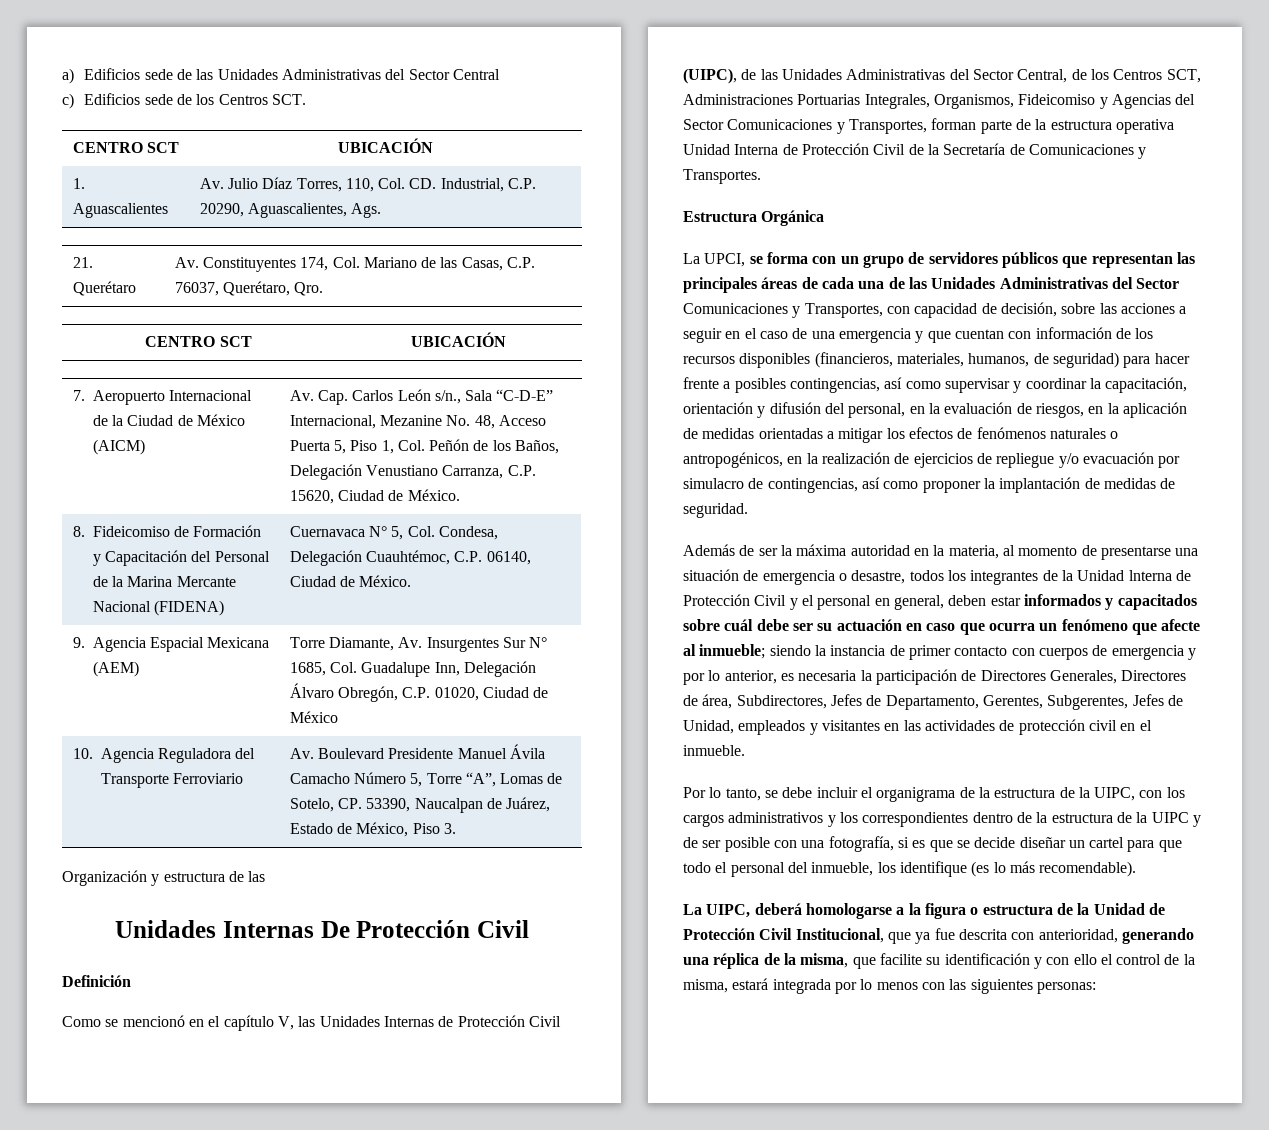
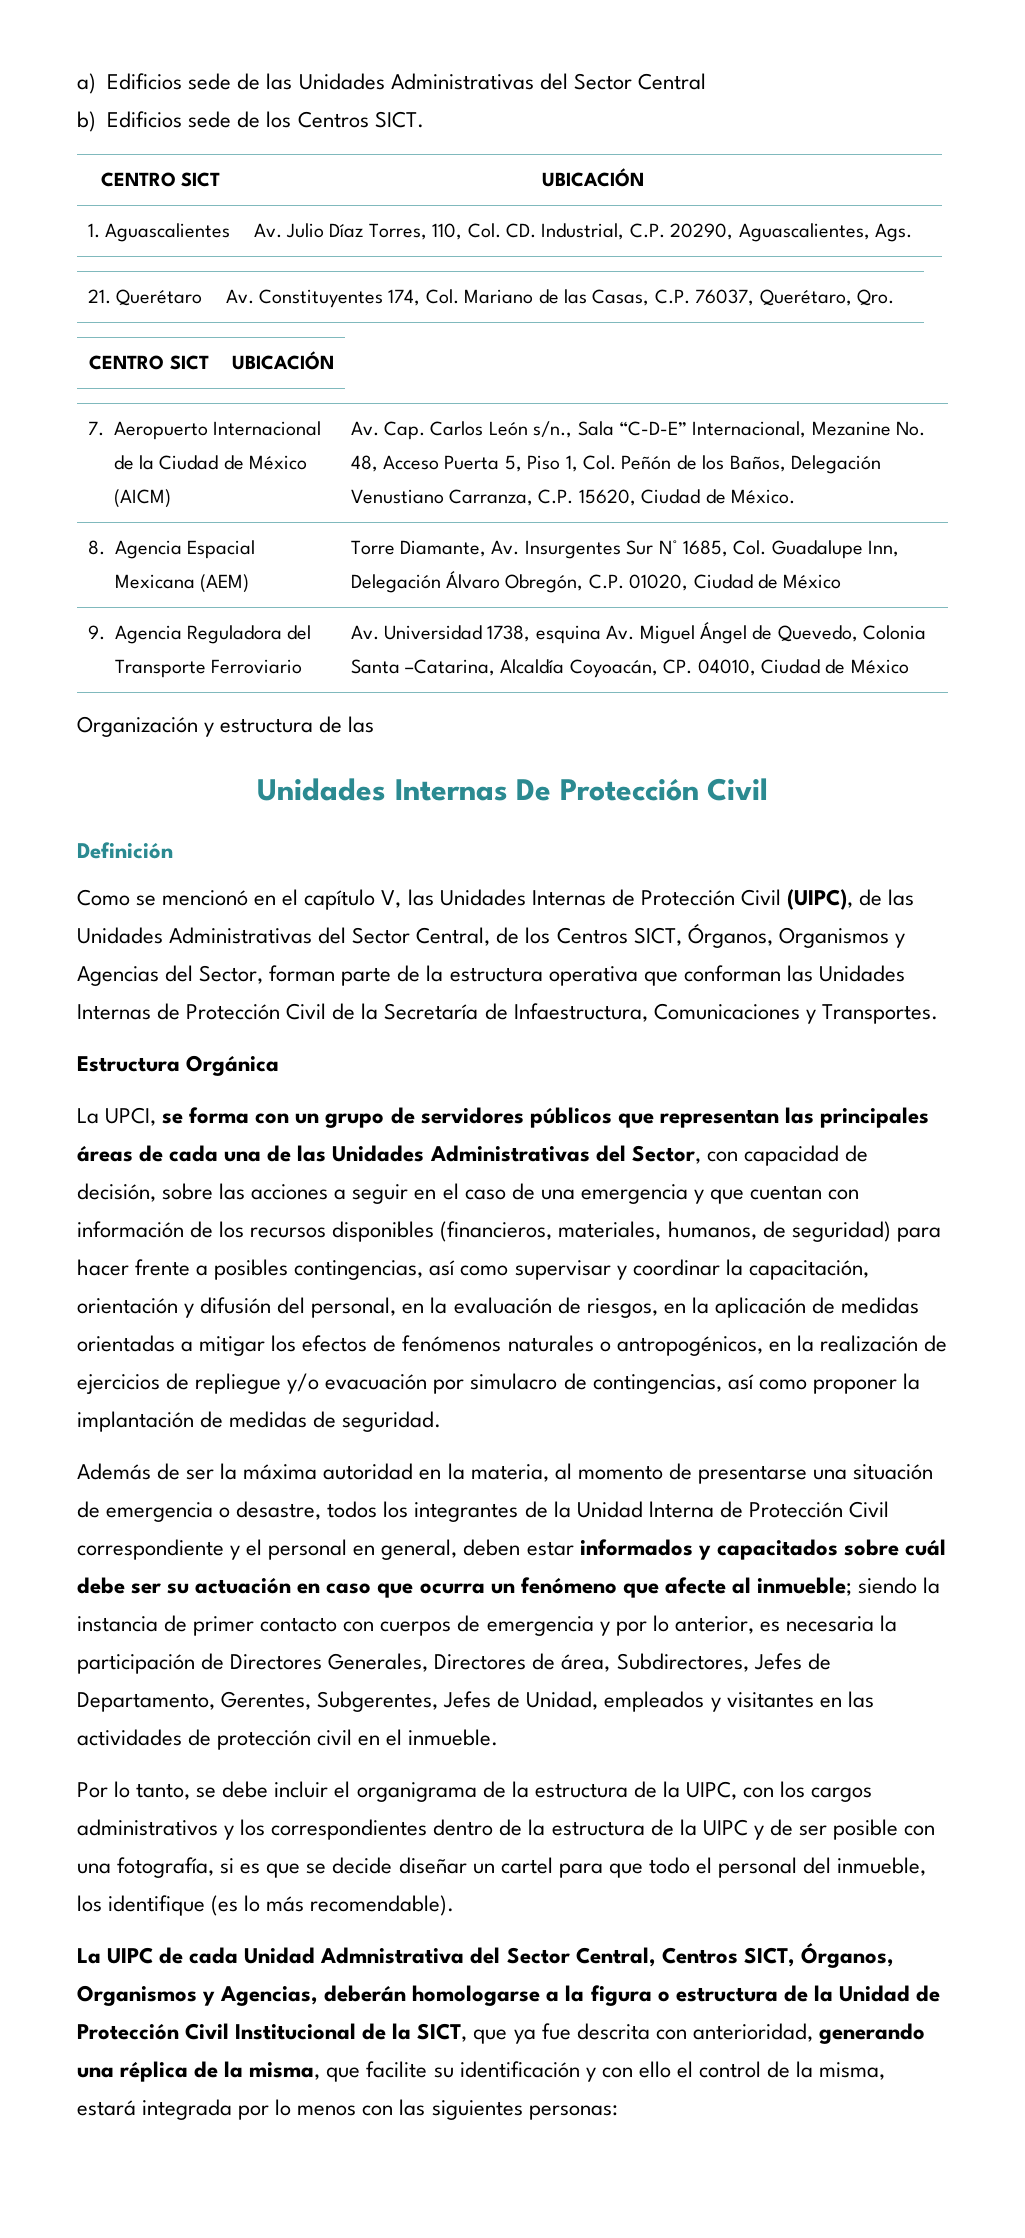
- c) Edificios sede de los Centros SCT.
- CENTRO SCT | UBICACIÓN
+ b) Edificios sede de los Centros SICT.
+ CENTRO SICT | UBICACIÓN
  21. Querétaro | Av. Constituyentes 174, Col. Mariano de las Casas, C.P. 76037, Querétaro, Qro.
- CENTRO SCT | UBICACIÓN
+ CENTRO SICT | UBICACIÓN
- 8. Fideicomiso de Formación y Capacitación del Personal de la Marina Mercante Nacional (FIDENA) | Cuernavaca N° 5, Col. Condesa, Delegación Cuauhtémoc, C.P. 06140, Ciudad de México.
- 9. Agencia Espacial Mexicana (AEM) | Torre Diamante, Av. Insurgentes Sur N° 1685, Col. Guadalupe Inn, Delegación Álvaro Obregón, C.P. 01020, Ciudad de México
+ 8. Agencia Espacial Mexicana (AEM) | Torre Diamante, Av. Insurgentes Sur N° 1685, Col. Guadalupe Inn, Delegación Álvaro Obregón, C.P. 01020, Ciudad de México
- 10. Agencia Reguladora del Transporte Ferroviario | Av. Boulevard Presidente Manuel Ávila Camacho Número 5, Torre “A”, Lomas de Sotelo, CP. 53390, Naucalpan de Juárez, Estado de México, Piso 3.
+ 9. Agencia Reguladora del Transporte Ferroviario | Av. Universidad 1738, esquina Av. Miguel Ángel de Quevedo, Colonia Santa –Catarina, Alcaldía Coyoacán, CP. 04010, Ciudad de México
- Como se mencionó en el capítulo V, las Unidades Internas de Protección Civil (UIPC), de las Unidades Administrativas del Sector Central, de los Centros SCT, Administraciones Portuarias Integrales, Organismos, Fideicomiso y Agencias del Sector Comunicaciones y Transportes, forman parte de la estructura operativa Unidad Interna de Protección Civil de la Secretaría de Comunicaciones y Transportes.
+ Como se mencionó en el capítulo V, las Unidades Internas de Protección Civil (UIPC), de las Unidades Administrativas del Sector Central, de los Centros SICT, Órganos, Organismos y Agencias del Sector, forman parte de la estructura operativa que conforman las Unidades Internas de Protección Civil de la Secretaría de Infaestructura, Comunicaciones y Transportes.
- La UPCI, se forma con un grupo de servidores públicos que representan las principales áreas de cada una de las Unidades Administrativas del Sector Comunicaciones y Transportes, con capacidad de decisión, sobre las acciones a seguir en el caso de una emergencia y que cuentan con información de los recursos disponibles (financieros, materiales, humanos, de seguridad) para hacer frente a posibles contingencias, así como supervisar y coordinar la capacitación, orientación y difusión del personal, en la evaluación de riesgos, en la aplicación de medidas orientadas a mitigar los efectos de fenómenos naturales o antropogénicos, en la realización de ejercicios de repliegue y/o evacuación por simulacro de contingencias, así como proponer la implantación de medidas de seguridad.
+ La UPCI, se forma con un grupo de servidores públicos que representan las principales áreas de cada una de las Unidades Administrativas del Sector, con capacidad de decisión, sobre las acciones a seguir en el caso de una emergencia y que cuentan con información de los recursos disponibles (financieros, materiales, humanos, de seguridad) para hacer frente a posibles contingencias, así como supervisar y coordinar la capacitación, orientación y difusión del personal, en la evaluación de riesgos, en la aplicación de medidas orientadas a mitigar los efectos de fenómenos naturales o antropogénicos, en la realización de ejercicios de repliegue y/o evacuación por simulacro de contingencias, así como proponer la implantación de medidas de seguridad.
- Además de ser la máxima autoridad en la materia, al momento de presentarse una situación de emergencia o desastre, todos los integrantes de la Unidad lnterna de Protección Civil y el personal en general, deben estar informados y capacitados sobre cuál debe ser su actuación en caso que ocurra un fenómeno que afecte al inmueble;
+ Además de ser la máxima autoridad en la materia, al momento de presentarse una situación de emergencia o desastre, todos los integrantes de la Unidad lnterna de Protección Civil correspondiente y el personal en general, deben estar informados y capacitados sobre cuál debe ser su actuación en caso que ocurra un fenómeno que afecte al inmueble;
- La UIPC, deberá homologarse a la figura o estructura de la Unidad de Protección Civil Institucional, que ya fue descrita con anterioridad, generando una réplica de la misma, que facilite su identificación y con ello el control de la misma, estará integrada por lo menos con las siguientes personas:
+ La UIPC de cada Unidad Admnistrativa del Sector Central, Centros SICT, Órganos, Organismos y Agencias, deberán homologarse a la figura o estructura de la Unidad de Protección Civil Institucional de la SICT, que ya fue descrita con anterioridad, generando una réplica de la misma, que facilite su identificación y con ello el control de la misma, estará integrada por lo menos con las siguientes personas:

